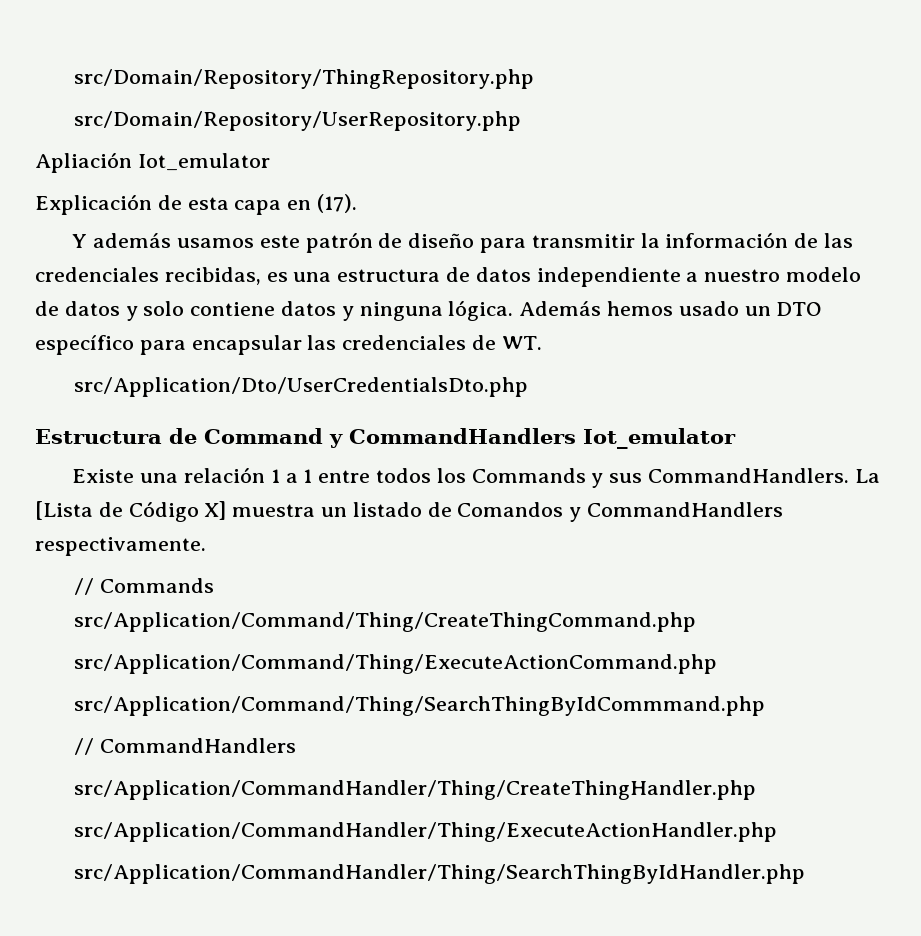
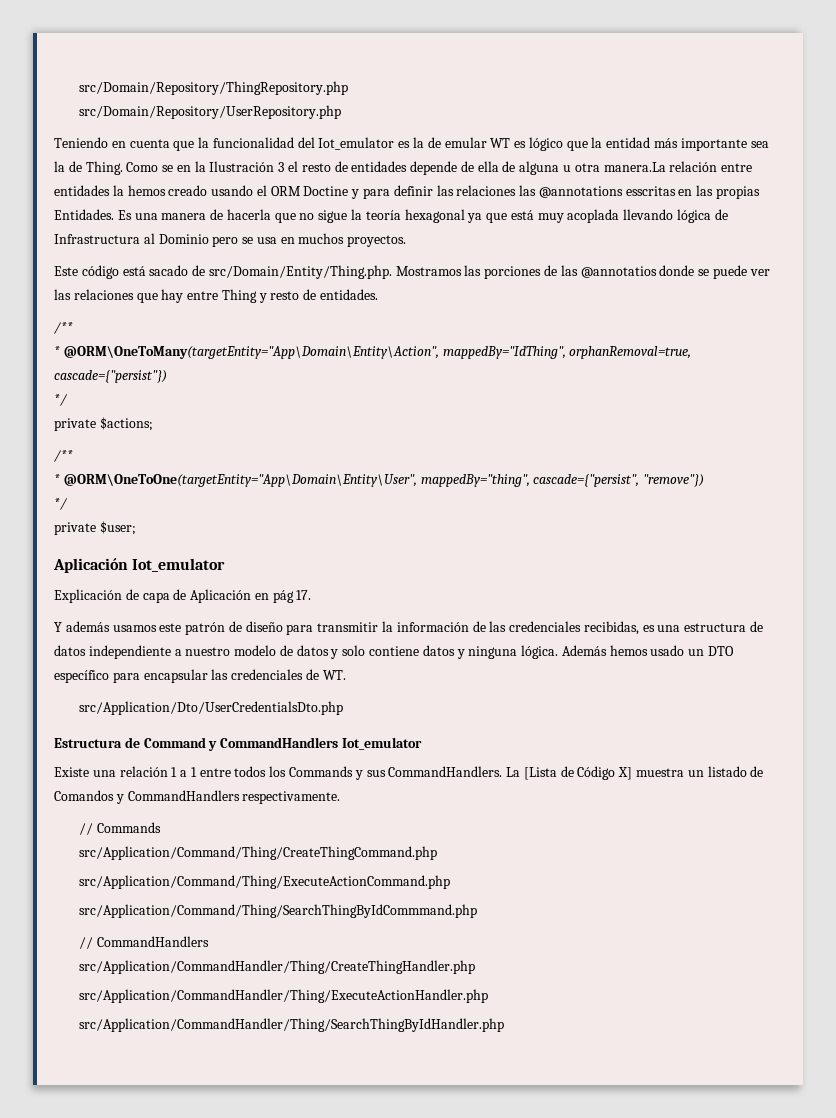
- Apliación Iot_emulator
- Explicación de esta capa en (17).
+ Teniendo en cuenta que la funcionalidad del Iot_emulator es la de emular WT es lógico que la entidad más importante sea la de Thing. Como se en la Ilustración 3 el resto de entidades depende de ella de alguna u otra manera.La relación entre entidades la hemos creado usando el ORM Doctine y para definir las relaciones las @annotations esscritas en las propias Entidades. Es una manera de hacerla que no sigue la teoría hexagonal ya que está muy acoplada llevando lógica de Infrastructura al Dominio pero se usa en muchos proyectos.
+ Este código está sacado de src/Domain/Entity/Thing.php. Mostramos las porciones de las @annotatios donde se puede ver las relaciones que hay entre Thing y resto de entidades.
+ /**
+ * @ORM\OneToMany(targetEntity="App\Domain\Entity\Action", mappedBy="IdThing", orphanRemoval=true, cascade={"persist"})
+ */
+ private $actions;
+ /**
+ * @ORM\OneToOne(targetEntity="App\Domain\Entity\User", mappedBy="thing", cascade={"persist", "remove"})
+ */
+ private $user;
+ Aplicación Iot_emulator
+ Explicación de capa de Aplicación en pág 17.

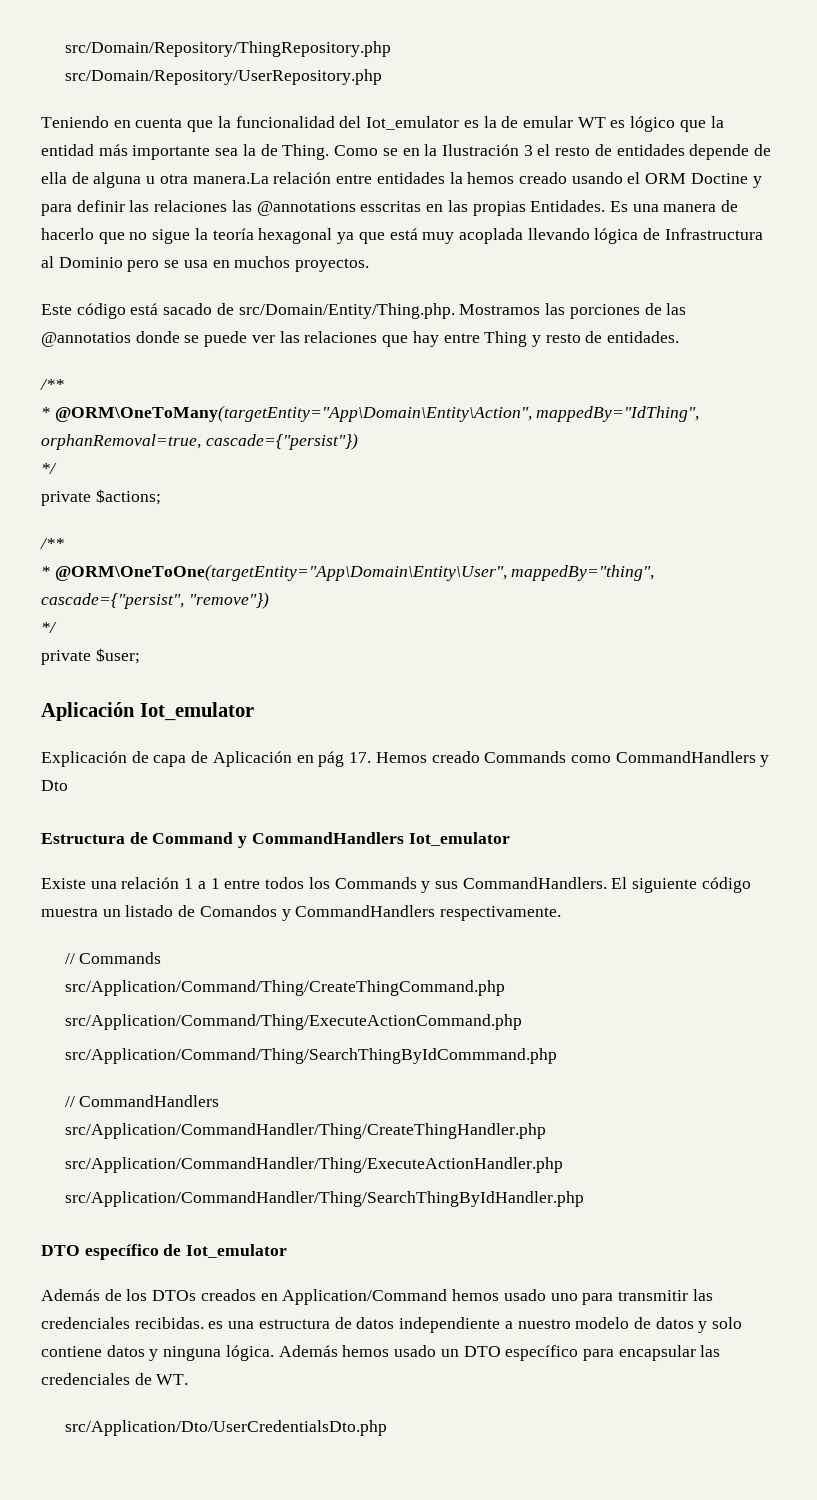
- Es una manera de hacerla que no sigue la teoría hexagonal ya que está muy acoplada llevando lógica de Infrastructura al Dominio pero se usa en muchos proyectos.
+ Es una manera de hacerlo que no sigue la teoría hexagonal ya que está muy acoplada llevando lógica de Infrastructura al Dominio pero se usa en muchos proyectos.
- Explicación de capa de Aplicación en pág 17.
- Y además usamos este patrón de diseño para transmitir la información de las credenciales recibidas, es una estructura de datos independiente a nuestro modelo de datos y solo contiene datos y ninguna lógica.
+ Explicación de capa de Aplicación en pág 17. Hemos creado Commands como CommandHandlers y Dto
+ Estructura de Command y CommandHandlers Iot_emulator
+ Existe una relación 1 a 1 entre todos los Commands y sus CommandHandlers. El siguiente código muestra un listado de Comandos y CommandHandlers respectivamente.
+ // Commands
+ src/Application/Command/Thing/CreateThingCommand.php
+ src/Application/Command/Thing/ExecuteActionCommand.php
+ src/Application/Command/Thing/SearchThingByIdCommmand.php
+ // CommandHandlers
+ src/Application/CommandHandler/Thing/CreateThingHandler.php
+ src/Application/CommandHandler/Thing/ExecuteActionHandler.php
+ src/Application/CommandHandler/Thing/SearchThingByIdHandler.php
+ DTO específico de Iot_emulator
+ Además de los DTOs creados en Application/Command hemos usado uno para transmitir las credenciales recibidas. es una estructura de datos independiente a nuestro modelo de datos y solo contiene datos y ninguna lógica.
- Estructura de Command y CommandHandlers Iot_emulator
- Existe una relación 1 a 1 entre todos los Commands y sus CommandHandlers. La [Lista de Código X] muestra un listado de Comandos y CommandHandlers respectivamente.
- // Commands
- src/Application/Command/Thing/CreateThingCommand.php
- src/Application/Command/Thing/ExecuteActionCommand.php
- src/Application/Command/Thing/SearchThingByIdCommmand.php
- // CommandHandlers
- src/Application/CommandHandler/Thing/CreateThingHandler.php
- src/Application/CommandHandler/Thing/ExecuteActionHandler.php
- src/Application/CommandHandler/Thing/SearchThingByIdHandler.php

